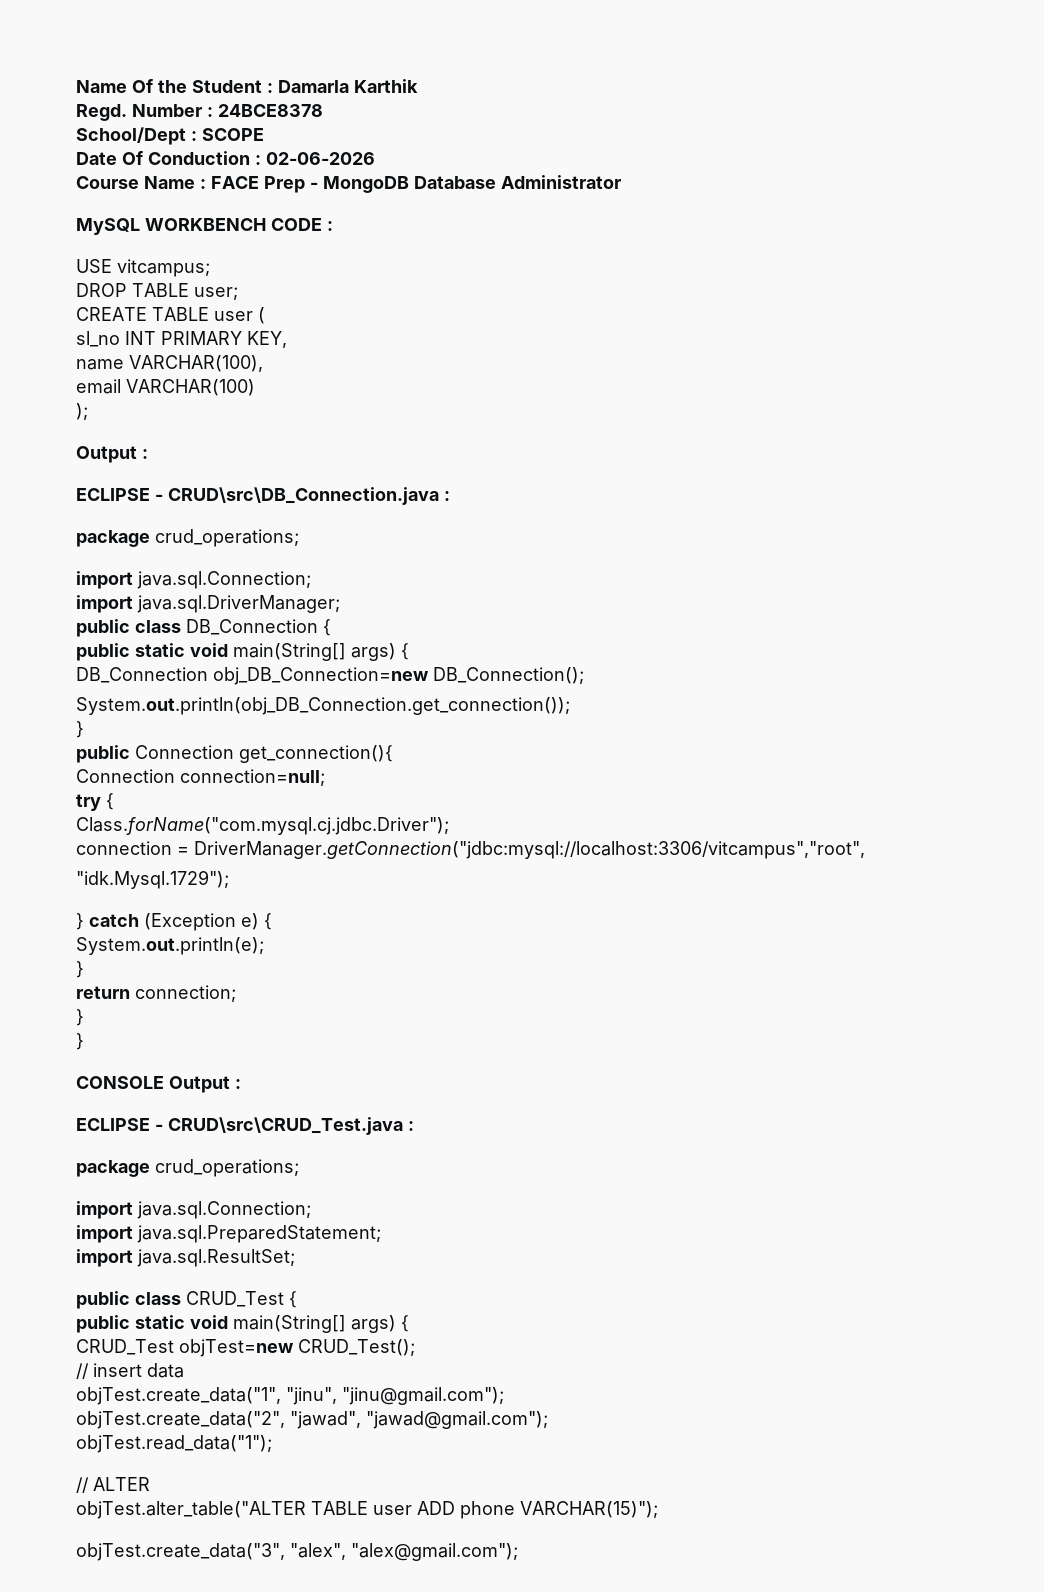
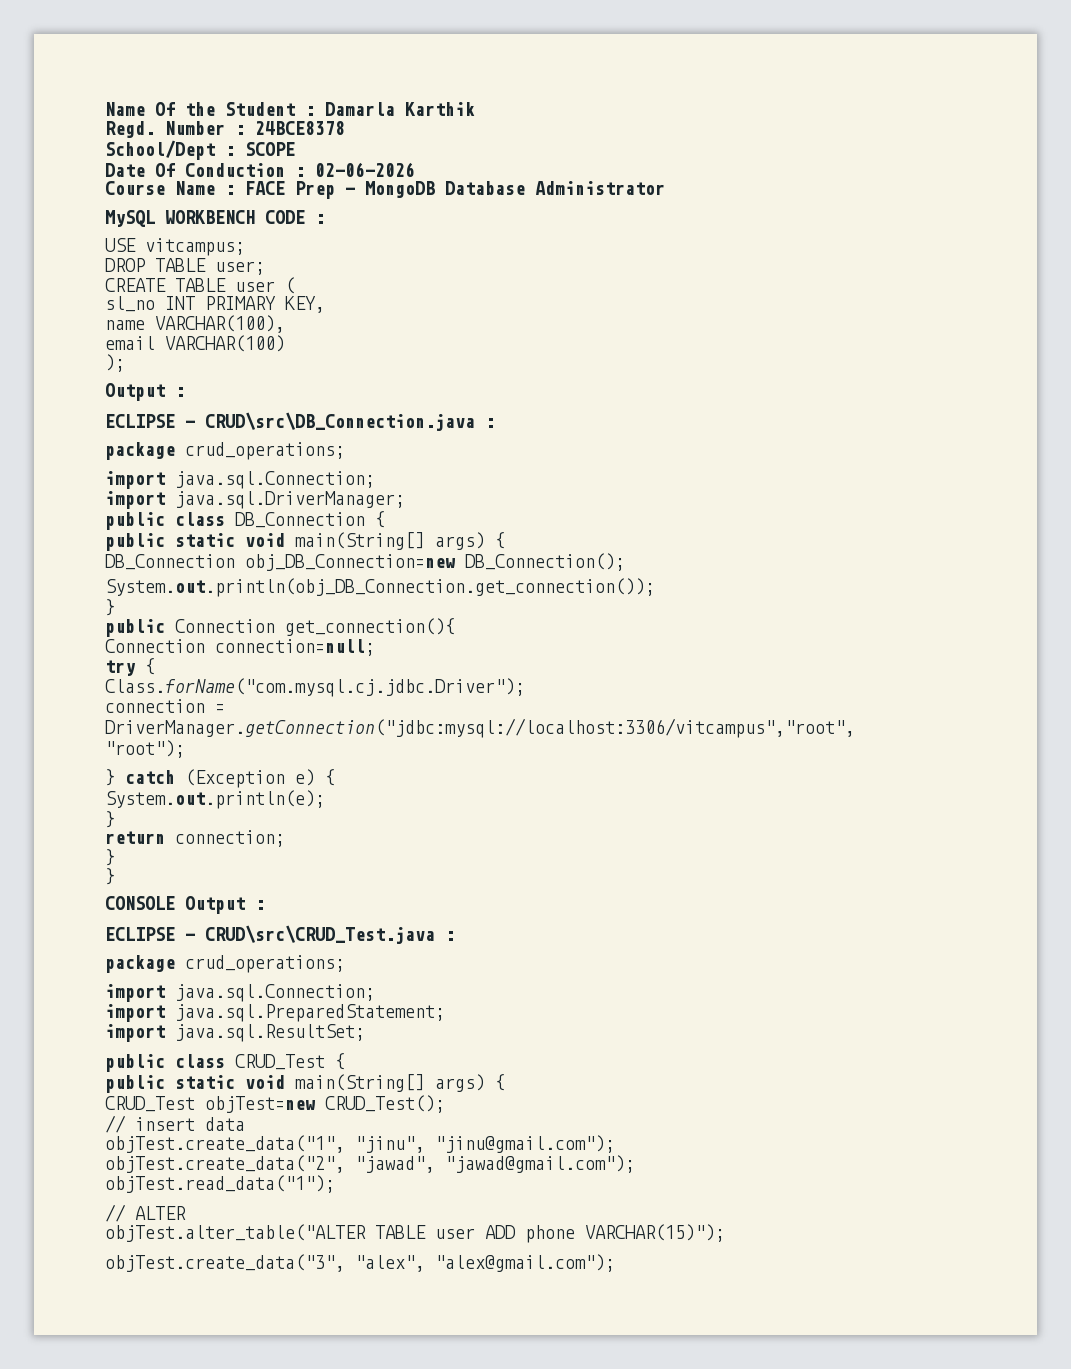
- "idk.Mysql.1729");
+ "root");

